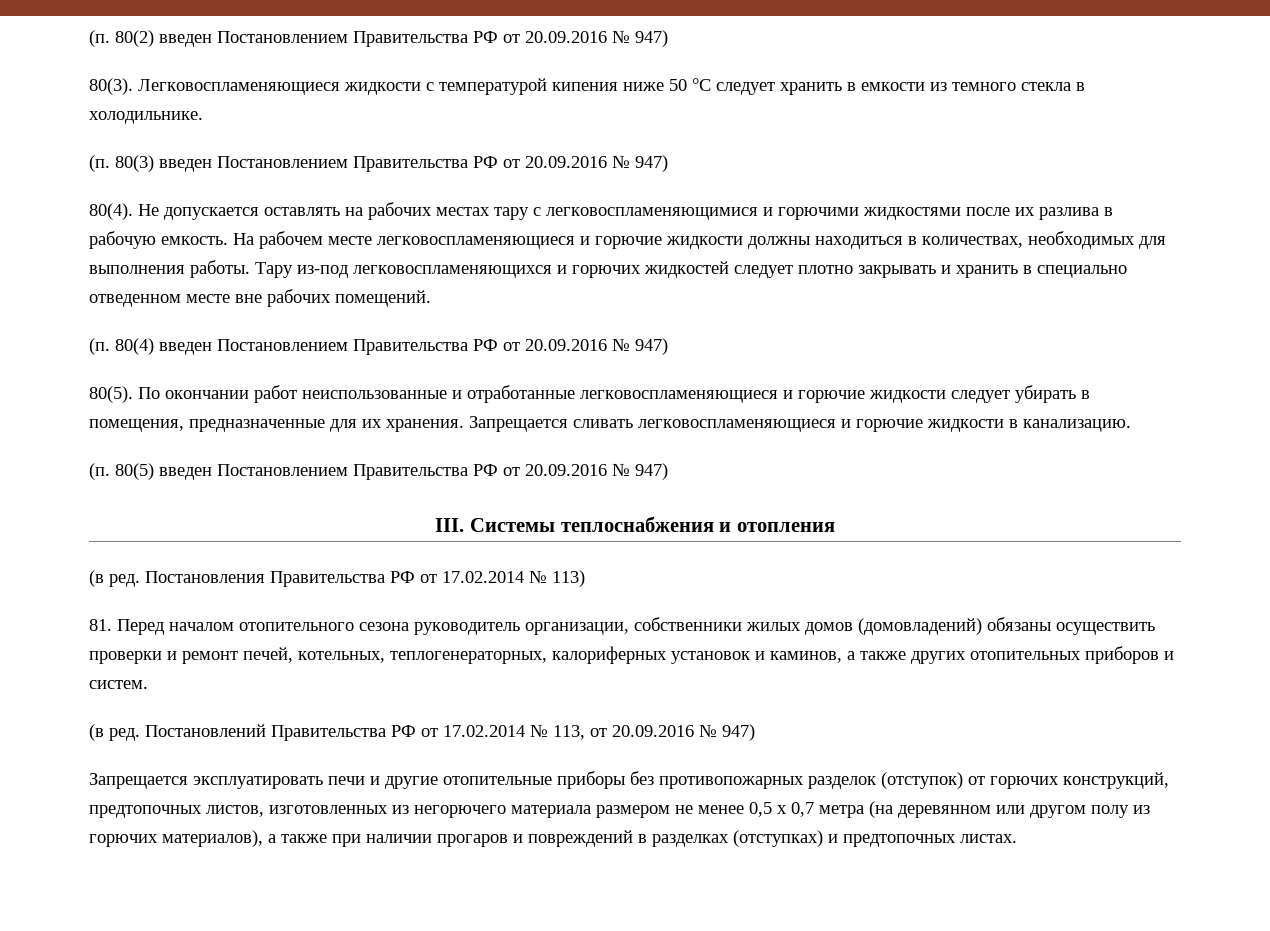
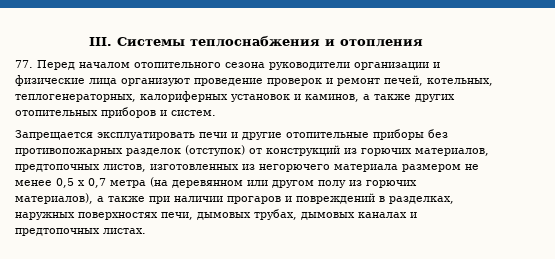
- (п. 80(2) введен Постановлением Правительства РФ от 20.09.2016 № 947)
- 80(3). Легковоспламеняющиеся жидкости с температурой кипения ниже 50 °C следует хранить в емкости из темного стекла в холодильнике.
- (п. 80(3) введен Постановлением Правительства РФ от 20.09.2016 № 947)
- 80(4). Не допускается оставлять на рабочих местах тару с легковоспламеняющимися и горючими жидкостями после их разлива в рабочую емкость. На рабочем месте легковоспламеняющиеся и горючие жидкости должны находиться в количествах, необходимых для выполнения работы. Тару из-под легковоспламеняющихся и горючих жидкостей следует плотно закрывать и хранить в специально отведенном месте вне рабочих помещений.
- (п. 80(4) введен Постановлением Правительства РФ от 20.09.2016 № 947)
- 80(5). По окончании работ неиспользованные и отработанные легковоспламеняющиеся и горючие жидкости следует убирать в помещения, предназначенные для их хранения. Запрещается сливать легковоспламеняющиеся и горючие жидкости в канализацию.
- (п. 80(5) введен Постановлением Правительства РФ от 20.09.2016 № 947)
- (в ред. Постановления Правительства РФ от 17.02.2014 № 113)
- 81. Перед началом отопительного сезона руководитель организации, собственники жилых домов (домовладений) обязаны осуществить проверки и ремонт печей, котельных, теплогенераторных, калориферных установок и каминов, а также других отопительных приборов и систем.
+ 77. Перед началом отопительного сезона руководители организации и физические лица организуют проведение проверок и ремонт печей, котельных, теплогенераторных, калориферных установок и каминов, а также других отопительных приборов и систем.
- (в ред. Постановлений Правительства РФ от 17.02.2014 № 113, от 20.09.2016 № 947)
- Запрещается эксплуатировать печи и другие отопительные приборы без противопожарных разделок (отступок) от горючих конструкций, предтопочных листов, изготовленных из негорючего материала размером не менее 0,5 x 0,7 метра (на деревянном или другом полу из горючих материалов), а также при наличии прогаров и повреждений в разделках (отступках) и предтопочных листах.
+ Запрещается эксплуатировать печи и другие отопительные приборы без противопожарных разделок (отступок) от конструкций из горючих материалов, предтопочных листов, изготовленных из негорючего материала размером не менее 0,5 x 0,7 метра (на деревянном или другом полу из горючих материалов), а также при наличии прогаров и повреждений в разделках, наружных поверхностях печи, дымовых трубах, дымовых каналах и предтопочных листах.

